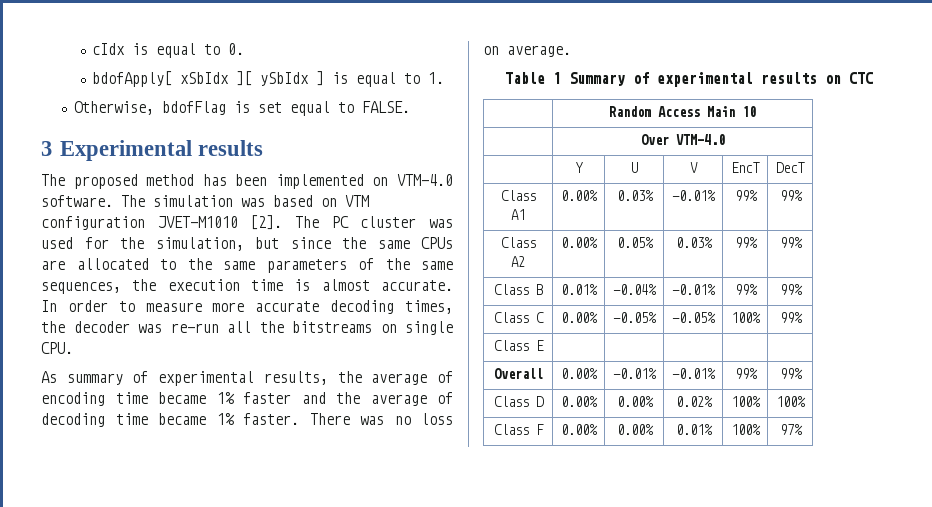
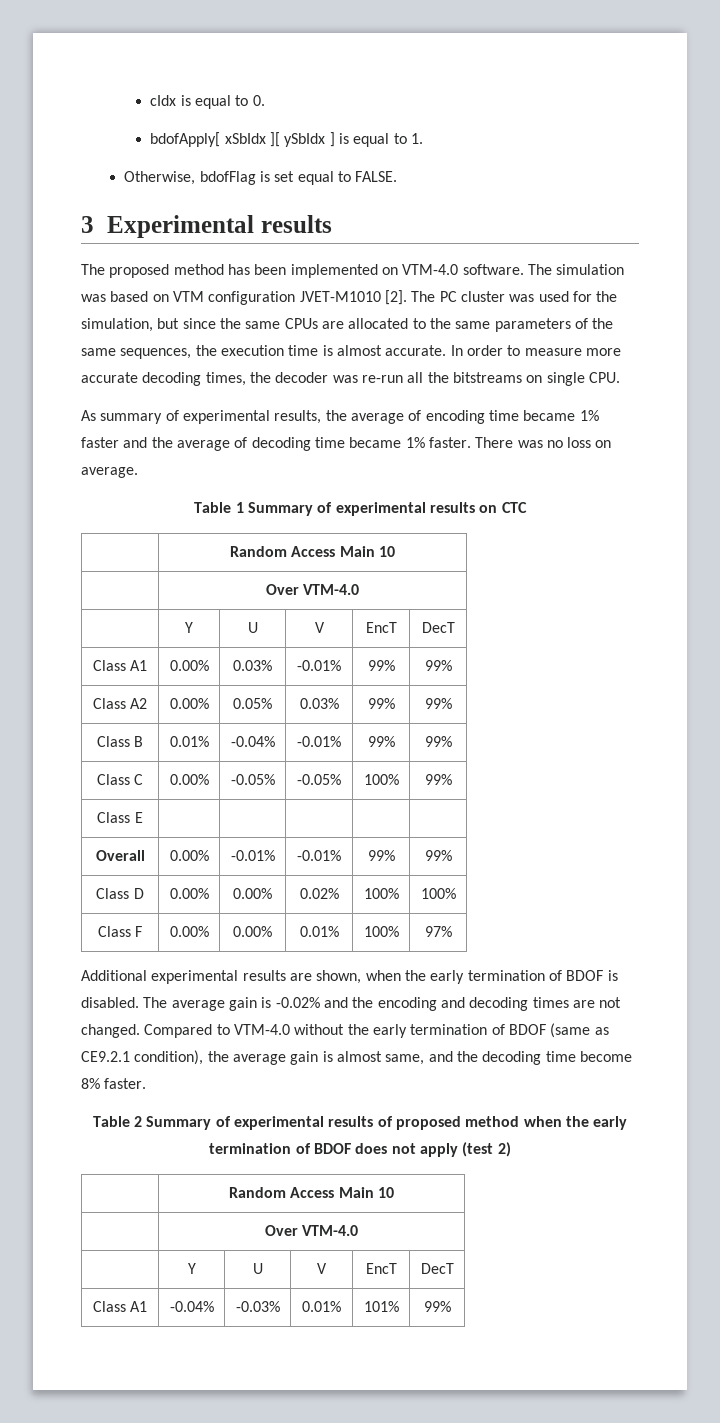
+ Additional experimental results are shown, when the early termination of BDOF is disabled. The average gain is -0.02% and the encoding and decoding times are not changed. Compared to VTM-4.0 without the early termination of BDOF (same as CE9.2.1 condition), the average gain is almost same, and the decoding time become 8% faster.
+ Table 2 Summary of experimental results of proposed method when the early termination of BDOF does not apply (test 2)
+ | Random Access Main 10
+ | Over VTM-4.0
+ | Y | U | V | EncT | DecT
+ Class A1 | -0.04% | -0.03% | 0.01% | 101% | 99%

